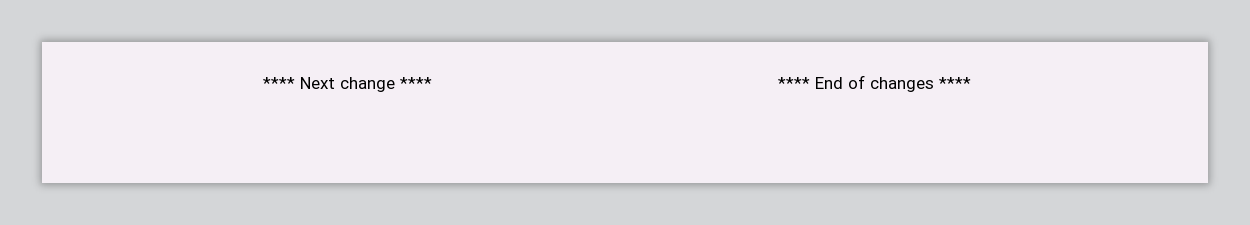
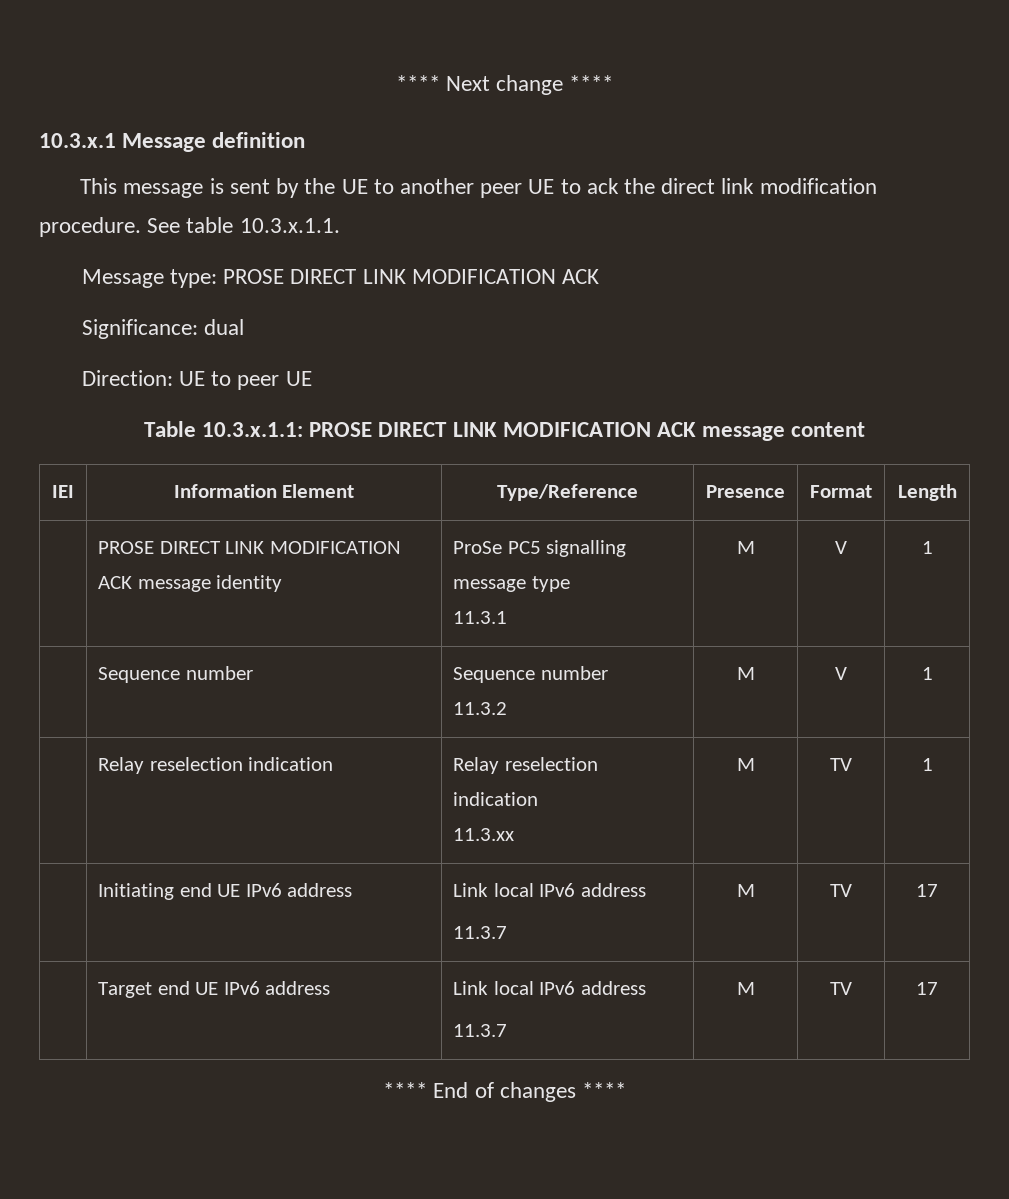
+ 10.3.x.1 Message definition
+ This message is sent by the UE to another peer UE to ack the direct link modification procedure. See table 10.3.x.1.1.
+ Message type: PROSE DIRECT LINK MODIFICATION ACK
+ Significance: dual
+ Direction: UE to peer UE
+ Table 10.3.x.1.1: PROSE DIRECT LINK MODIFICATION ACK message content
+ IEI | Information Element | Type/Reference | Presence | Format | Length
+ | PROSE DIRECT LINK MODIFICATION ACK message identity | ProSe PC5 signalling message type
+ 11.3.1 | M | V | 1
+ | Sequence number | Sequence number
+ 11.3.2 | M | V | 1
+ | Relay reselection indication | Relay reselection indication
+ 11.3.xx | M | TV | 1
+ | Initiating end UE IPv6 address | Link local IPv6 address
+ 11.3.7 | M | TV | 17
+ | Target end UE IPv6 address | Link local IPv6 address
+ 11.3.7 | M | TV | 17

